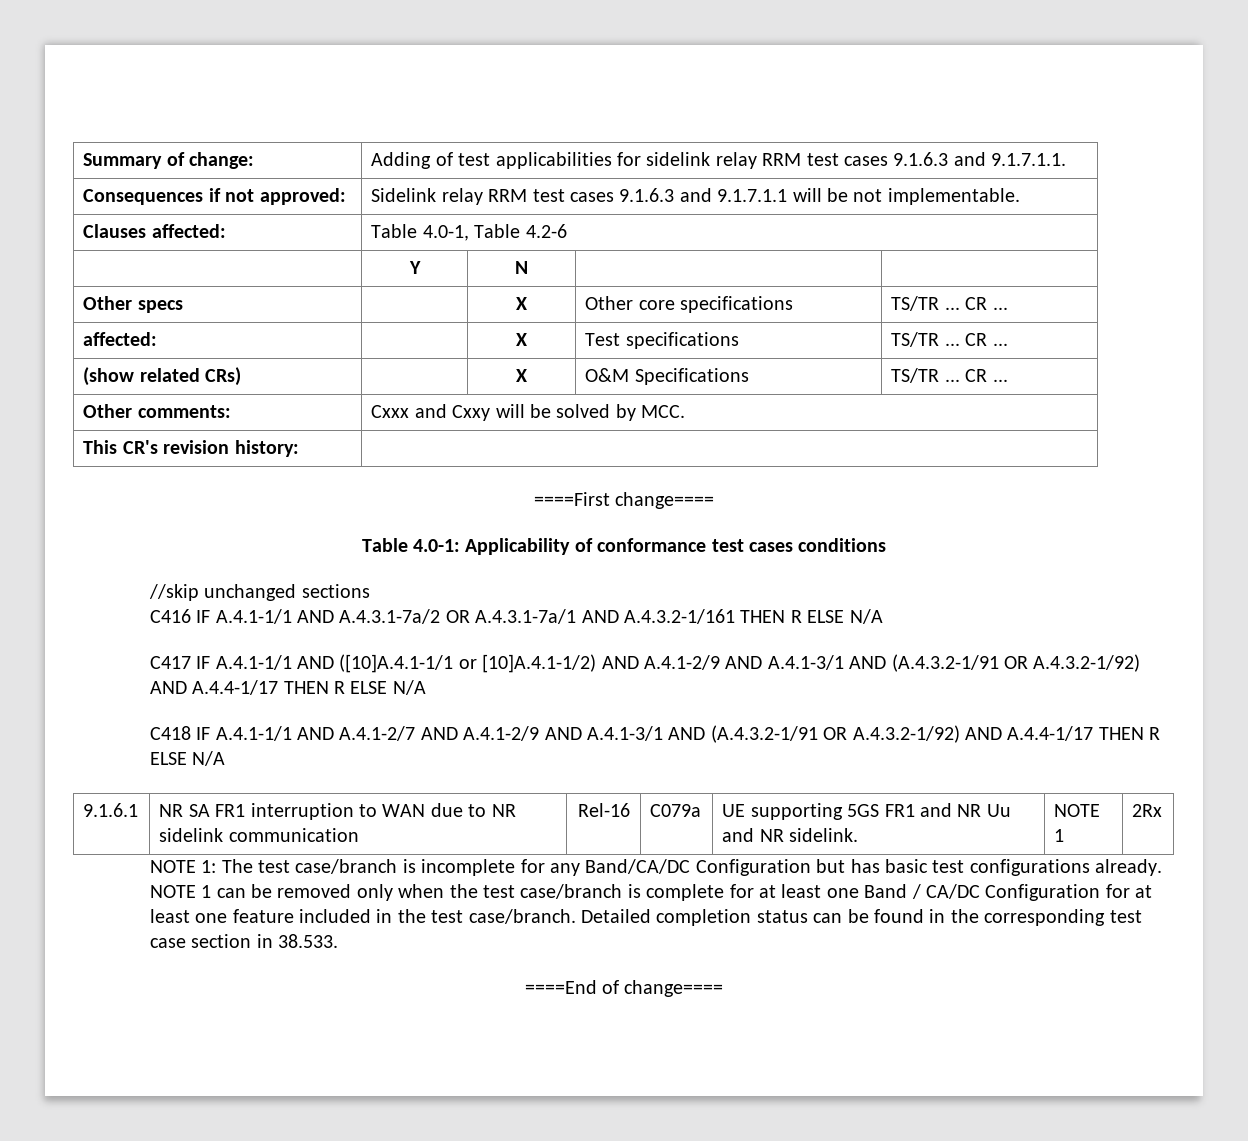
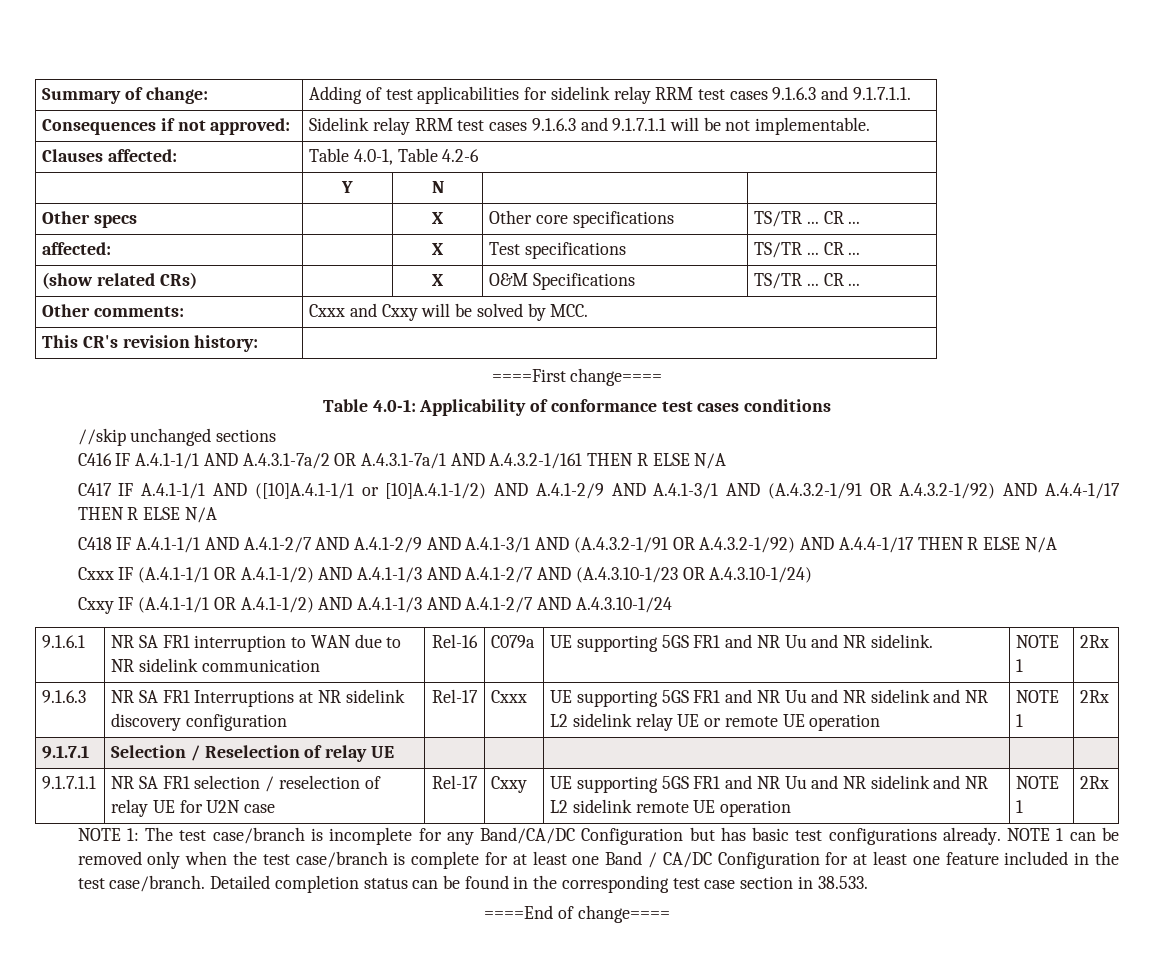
+ Cxxx IF (A.4.1-1/1 OR A.4.1-1/2) AND A.4.1-1/3 AND A.4.1-2/7 AND (A.4.3.10-1/23 OR A.4.3.10-1/24)
+ Cxxy IF (A.4.1-1/1 OR A.4.1-1/2) AND A.4.1-1/3 AND A.4.1-2/7 AND A.4.3.10-1/24
+ 9.1.6.3 | NR SA FR1 Interruptions at NR sidelink discovery configuration | Rel-17 | Cxxx | UE supporting 5GS FR1 and NR Uu and NR sidelink and NR L2 sidelink relay UE or remote UE operation | NOTE 1 | 2Rx
+ 9.1.7.1 | Selection / Reselection of relay UE | | | | |
+ 9.1.7.1.1 | NR SA FR1 selection / reselection of relay UE for U2N case | Rel-17 | Cxxy | UE supporting 5GS FR1 and NR Uu and NR sidelink and NR L2 sidelink remote UE operation | NOTE 1 | 2Rx

